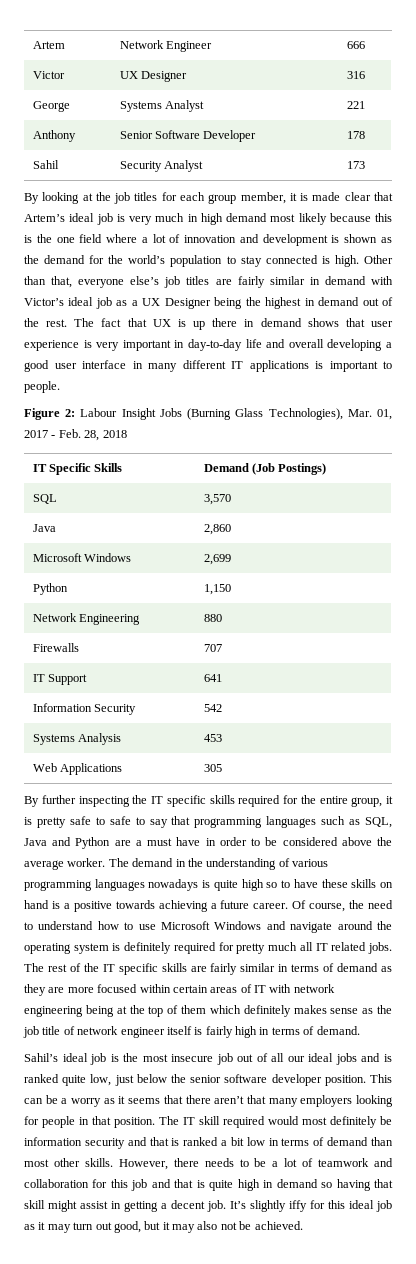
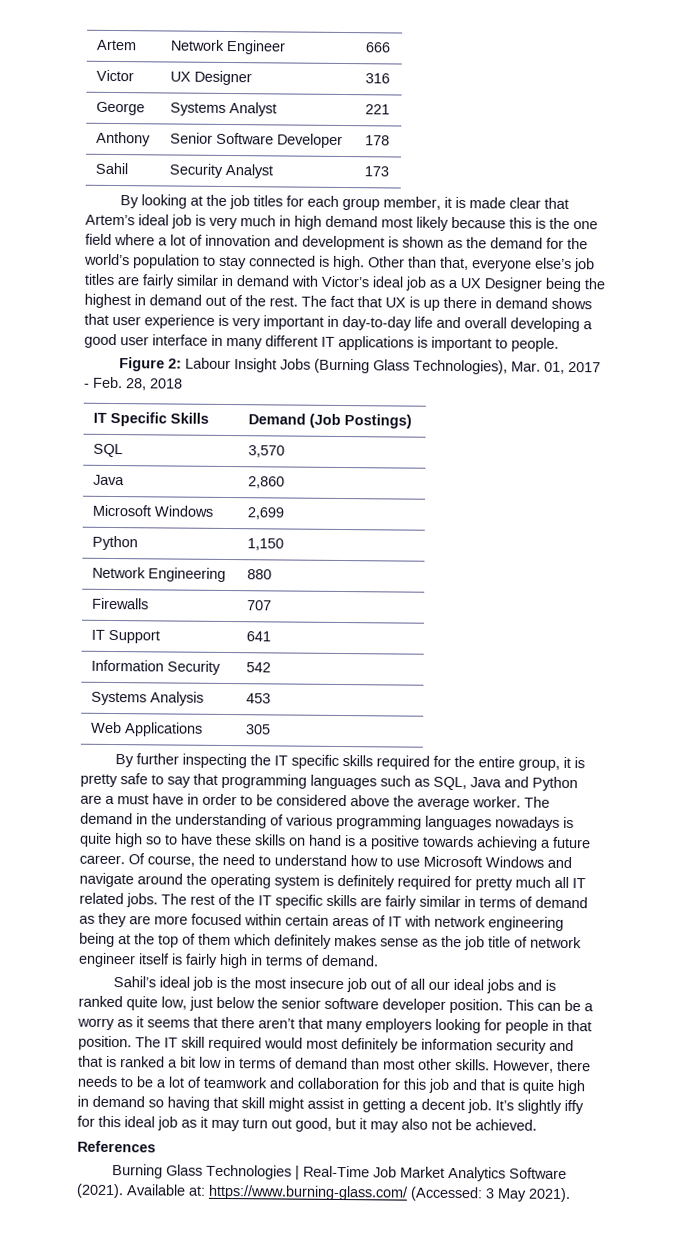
- By further inspecting the IT specific skills required for the entire group, it is pretty safe to safe to say that programming languages such as SQL, Java and Python are a must have in order to be considered above the average worker.
+ By further inspecting the IT specific skills required for the entire group, it is pretty safe to say that programming languages such as SQL, Java and Python are a must have in order to be considered above the average worker.
+ References
+ Burning Glass Technologies | Real-Time Job Market Analytics Software (2021). Available at: https://www.burning-glass.com/ (Accessed: 3 May 2021).

